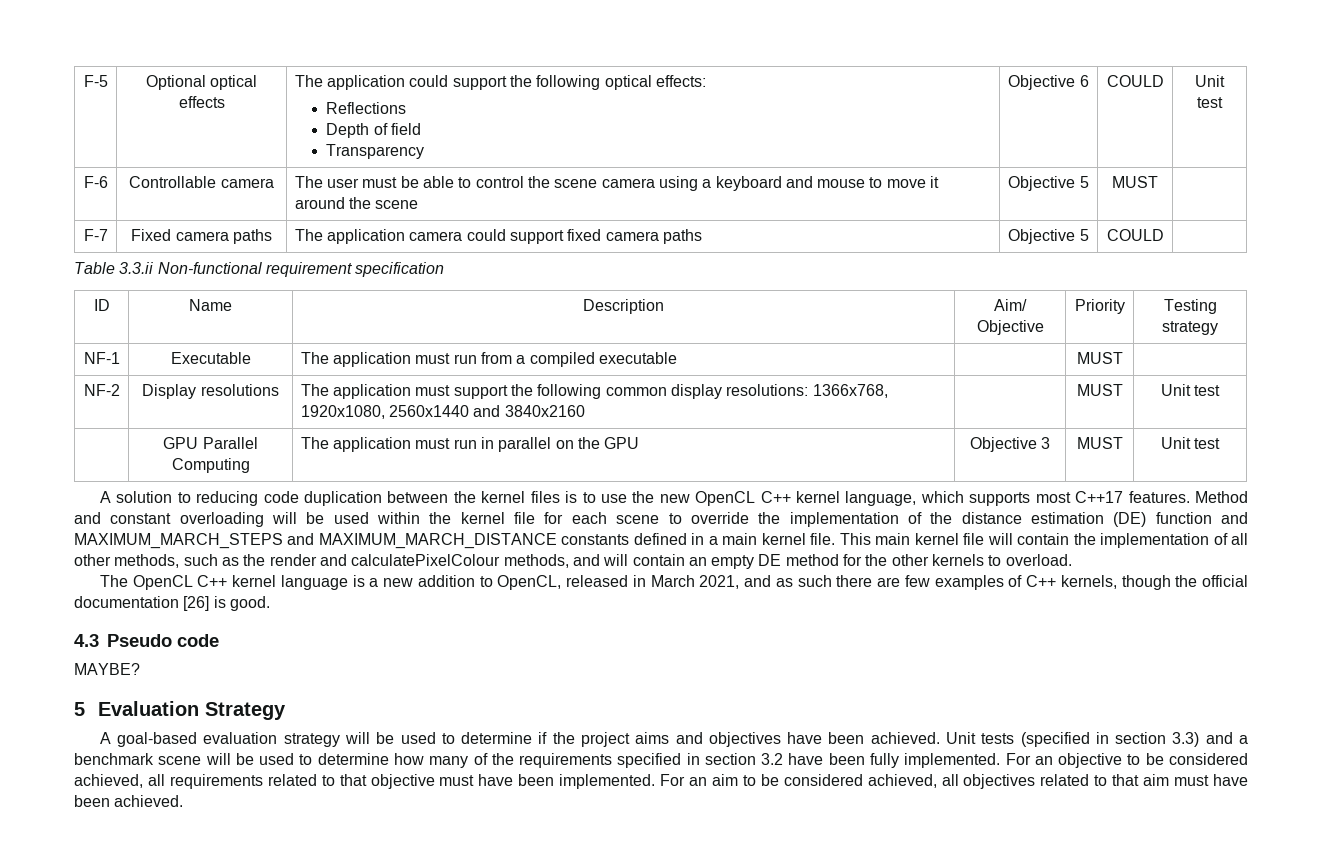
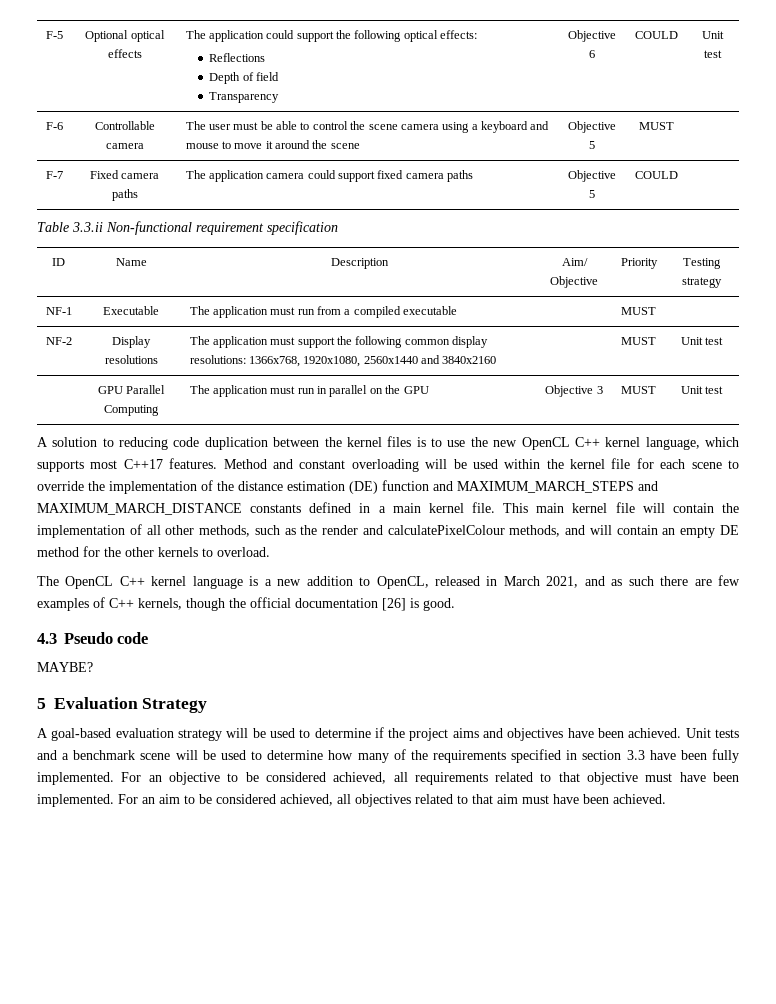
- Unit tests (specified in section 3.3) and a benchmark scene will be used to determine how many of the requirements specified in section 3.2 have been fully implemented.
+ Unit tests and a benchmark scene will be used to determine how many of the requirements specified in section 3.3 have been fully implemented.

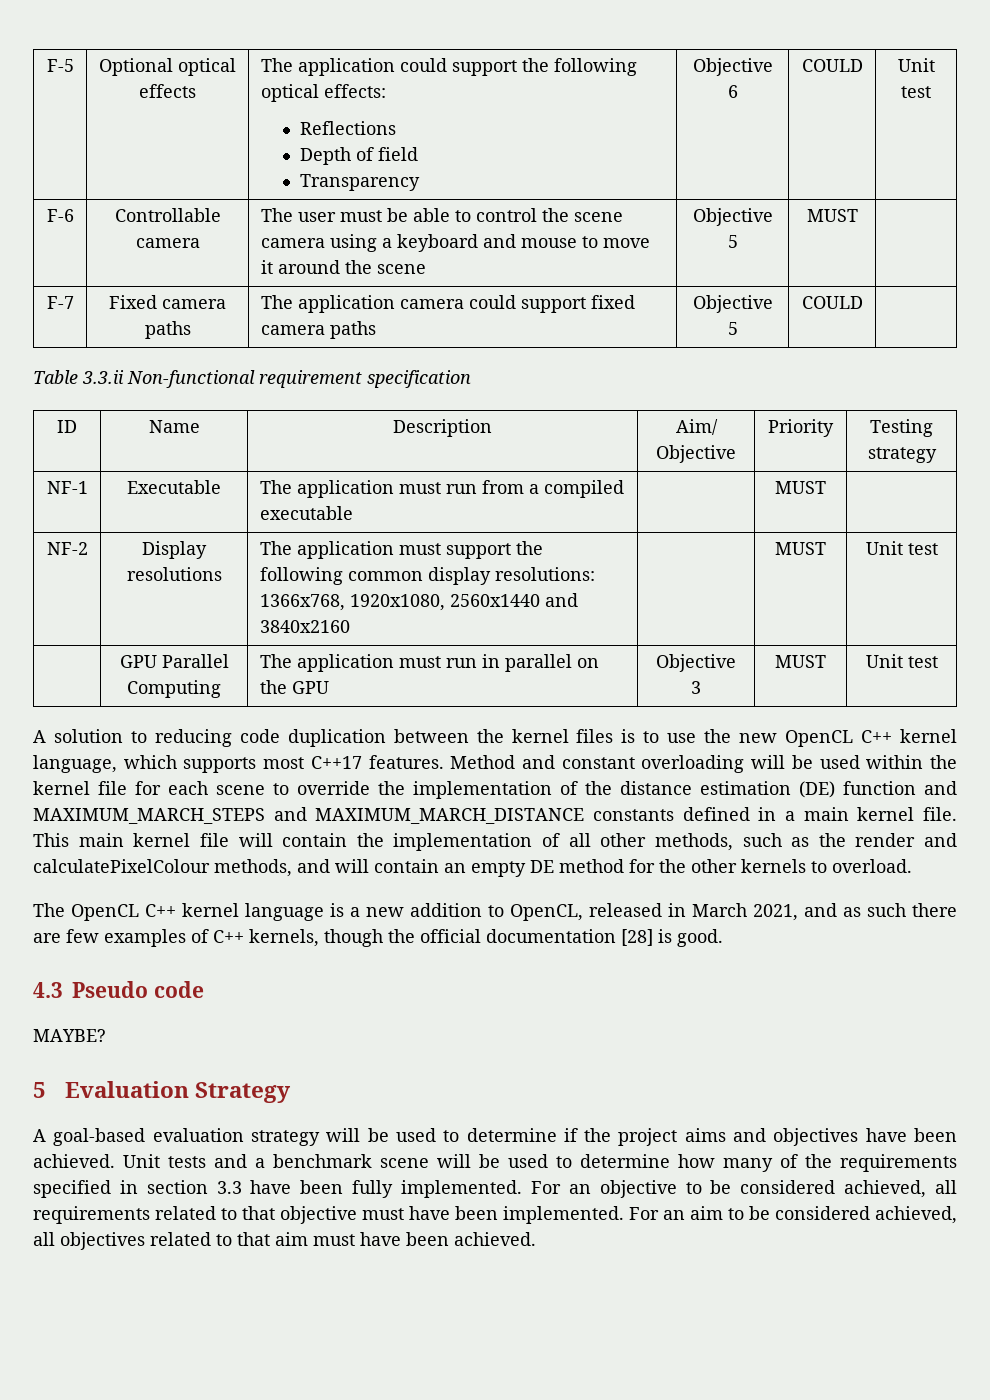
- The OpenCL C++ kernel language is a new addition to OpenCL, released in March 2021, and as such there are few examples of C++ kernels, though the official documentation [26] is good.
+ The OpenCL C++ kernel language is a new addition to OpenCL, released in March 2021, and as such there are few examples of C++ kernels, though the official documentation [28] is good.

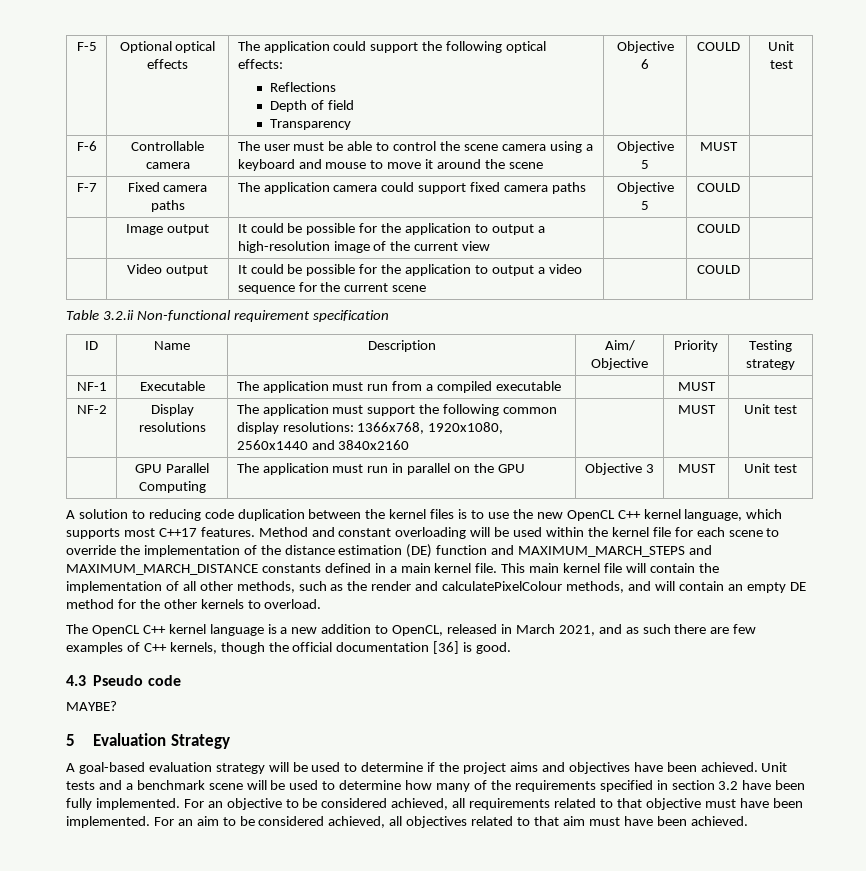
+ | Image output | It could be possible for the application to output a high-resolution image of the current view | | COULD |
+ | Video output | It could be possible for the application to output a video sequence for the current scene | | COULD |
- Table 3.3.ii Non-functional requirement specification
+ Table 3.2.ii Non-functional requirement specification
- The OpenCL C++ kernel language is a new addition to OpenCL, released in March 2021, and as such there are few examples of C++ kernels, though the official documentation [28] is good.
+ The OpenCL C++ kernel language is a new addition to OpenCL, released in March 2021, and as such there are few examples of C++ kernels, though the official documentation [36] is good.
- Unit tests and a benchmark scene will be used to determine how many of the requirements specified in section 3.3 have been fully implemented.
+ Unit tests and a benchmark scene will be used to determine how many of the requirements specified in section 3.2 have been fully implemented.

